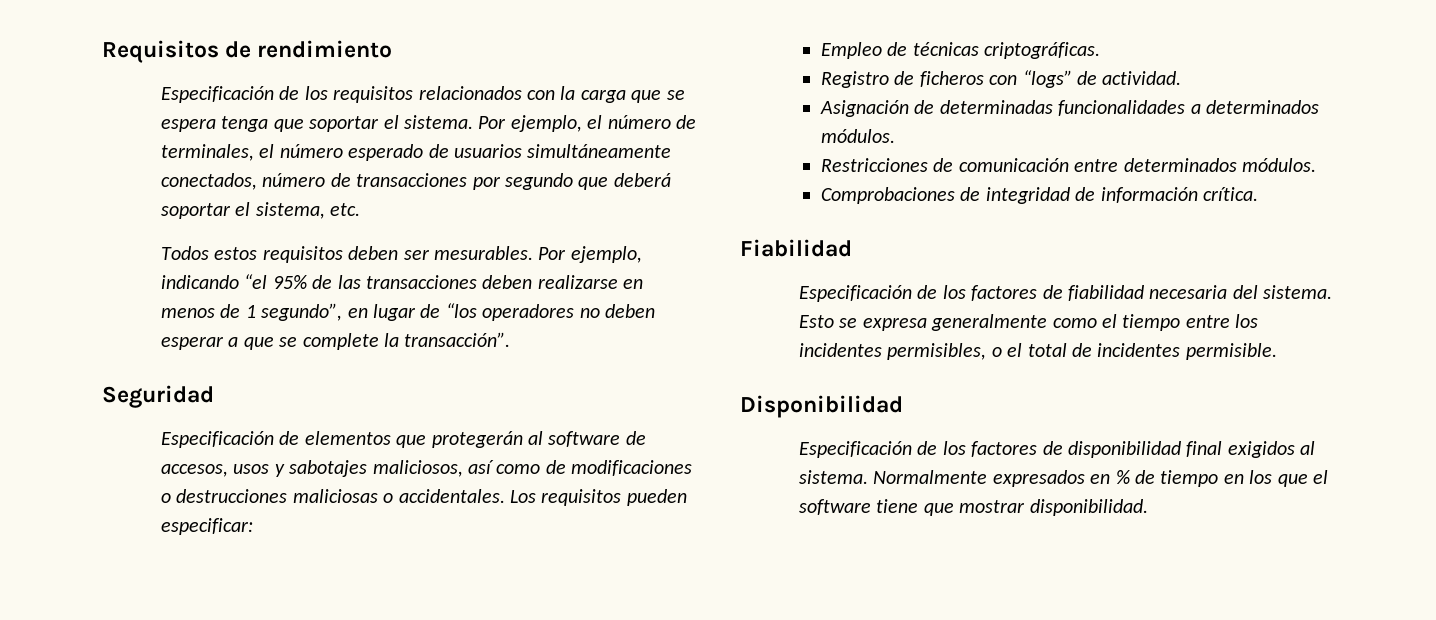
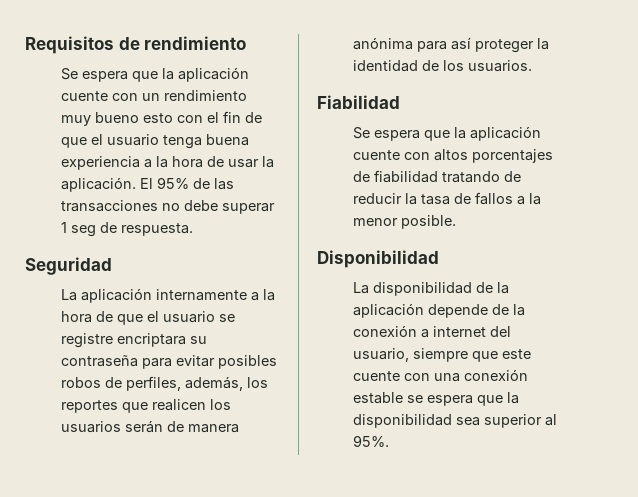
- Especificación de los requisitos relacionados con la carga que se espera tenga que soportar el sistema. Por ejemplo, el número de terminales, el número esperado de usuarios simultáneamente conectados, número de transacciones por segundo que deberá soportar el sistema, etc.
- Todos estos requisitos deben ser mesurables. Por ejemplo, indicando “el 95% de las transacciones deben realizarse en menos de 1 segundo”, en lugar de “los operadores no deben esperar a que se complete la transacción”.
+ Se espera que la aplicación cuente con un rendimiento muy bueno esto con el fin de que el usuario tenga buena experiencia a la hora de usar la aplicación. El 95% de las transacciones no debe superar 1 seg de respuesta.
  Seguridad
- Especificación de elementos que protegerán al software de accesos, usos y sabotajes maliciosos, así como de modificaciones o destrucciones maliciosas o accidentales. Los requisitos pueden especificar:
- Empleo de técnicas criptográficas.
- Registro de ficheros con “logs” de actividad.
- Asignación de determinadas funcionalidades a determinados módulos.
- Restricciones de comunicación entre determinados módulos.
- Comprobaciones de integridad de información crítica.
+ La aplicación internamente a la hora de que el usuario se registre encriptara su contraseña para evitar posibles robos de perfiles, además, los reportes que realicen los usuarios serán de manera anónima para así proteger la identidad de los usuarios.
  Fiabilidad
- Especificación de los factores de fiabilidad necesaria del sistema. Esto se expresa generalmente como el tiempo entre los incidentes permisibles, o el total de incidentes permisible.
+ Se espera que la aplicación cuente con altos porcentajes de fiabilidad tratando de reducir la tasa de fallos a la menor posible.
  Disponibilidad
- Especificación de los factores de disponibilidad final exigidos al sistema. Normalmente expresados en % de tiempo en los que el software tiene que mostrar disponibilidad.
+ La disponibilidad de la aplicación depende de la conexión a internet del usuario, siempre que este cuente con una conexión estable se espera que la disponibilidad sea superior al 95%.

